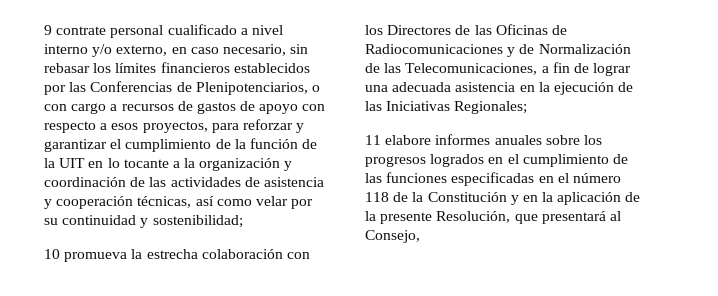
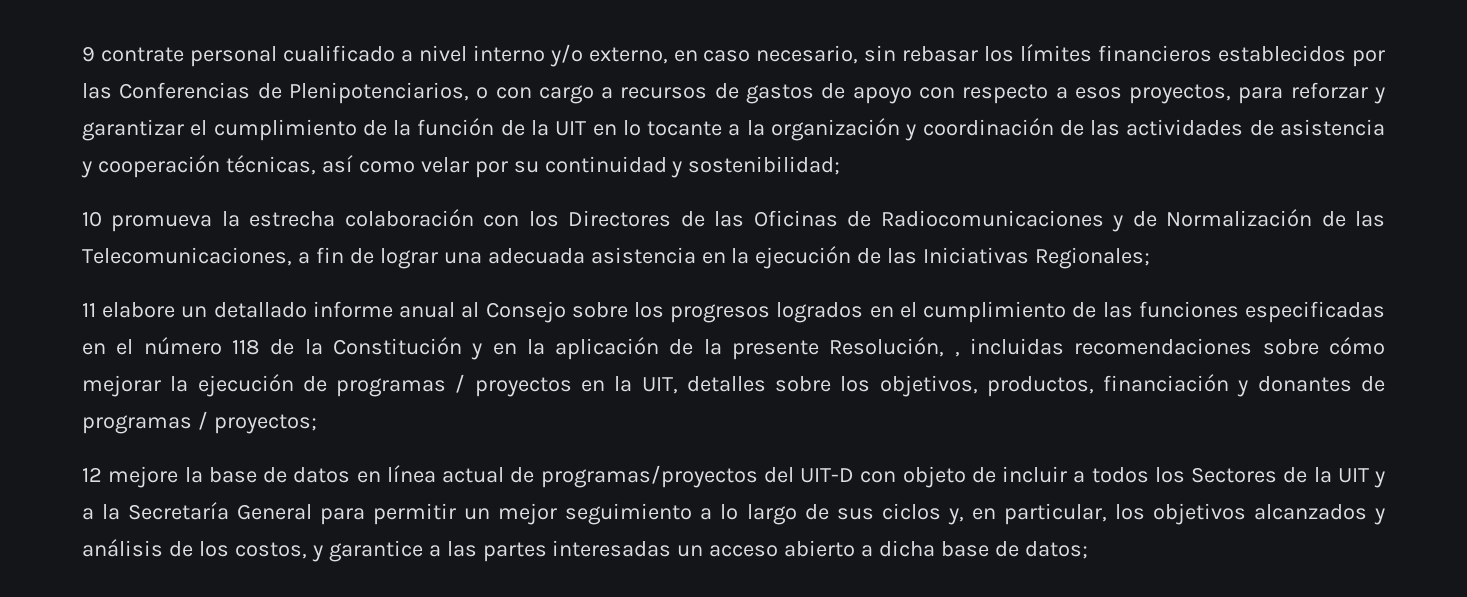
- 11 elabore informes anuales sobre los progresos logrados en el cumplimiento de las funciones especificadas en el número 118 de la Constitución y en la aplicación de la presente Resolución, que presentará al Consejo,
+ 11 elabore un detallado informe anual al Consejo sobre los progresos logrados en el cumplimiento de las funciones especificadas en el número 118 de la Constitución y en la aplicación de la presente Resolución, , incluidas recomendaciones sobre cómo mejorar la ejecución de programas / proyectos en la UIT, detalles sobre los objetivos, productos, financiación y donantes de programas / proyectos;
+ 12 mejore la base de datos en línea actual de programas/proyectos del UIT-D con objeto de incluir a todos los Sectores de la UIT y a la Secretaría General para permitir un mejor seguimiento a lo largo de sus ciclos y, en particular, los objetivos alcanzados y análisis de los costos, y garantice a las partes interesadas un acceso abierto a dicha base de datos;

